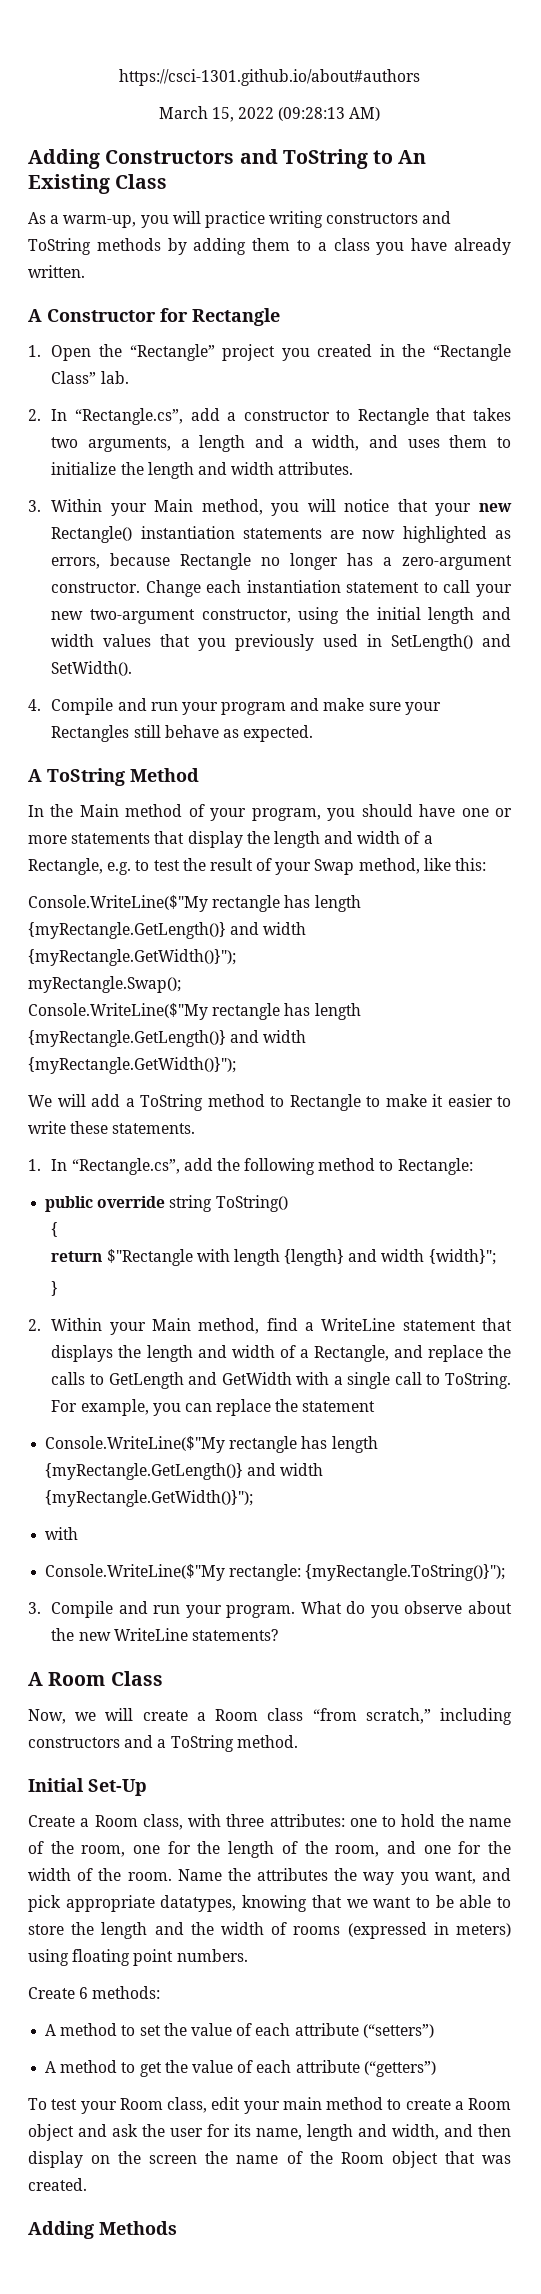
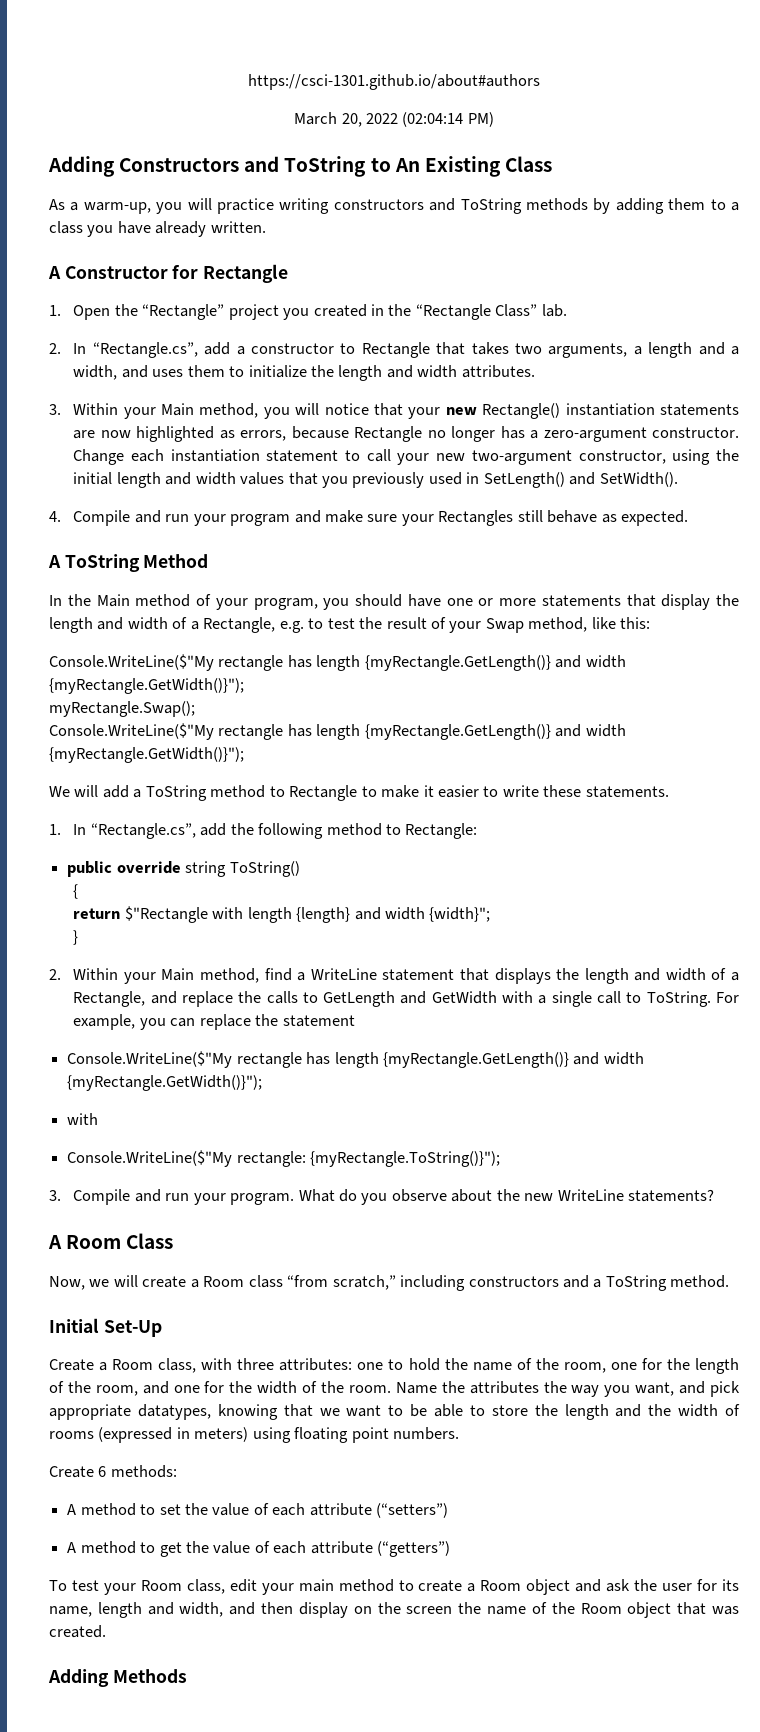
- March 15, 2022 (09:28:13 AM)
+ March 20, 2022 (02:04:14 PM)

